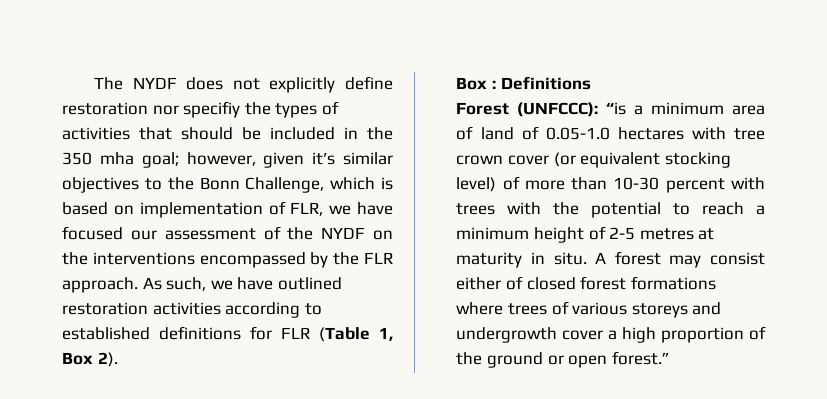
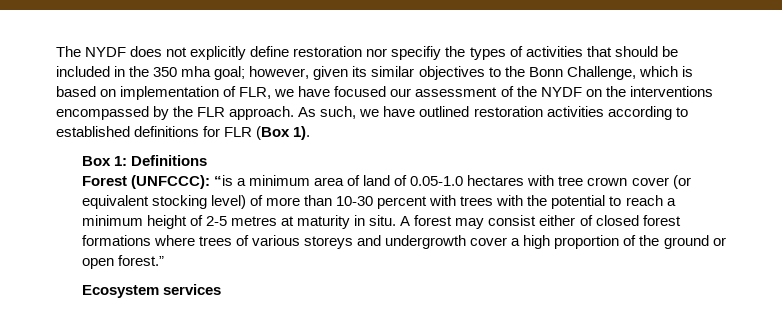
- The NYDF does not explicitly define restoration nor specifiy the types of activities that should be included in the 350 mha goal; however, given it’s similar objectives to the Bonn Challenge, which is based on implementation of FLR, we have focused our assessment of the NYDF on the interventions encompassed by the FLR approach.
+ The NYDF does not explicitly define restoration nor specifiy the types of activities that should be included in the 350 mha goal; however, given its similar objectives to the Bonn Challenge, which is based on implementation of FLR, we have focused our assessment of the NYDF on the interventions encompassed by the FLR approach.
- As such, we have outlined restoration activities according to established definitions for FLR (Table 1, Box 2).
- Box : Definitions
+ As such, we have outlined restoration activities according to established definitions for FLR (Box 1).
+ Box 1: Definitions
+ Ecosystem services

